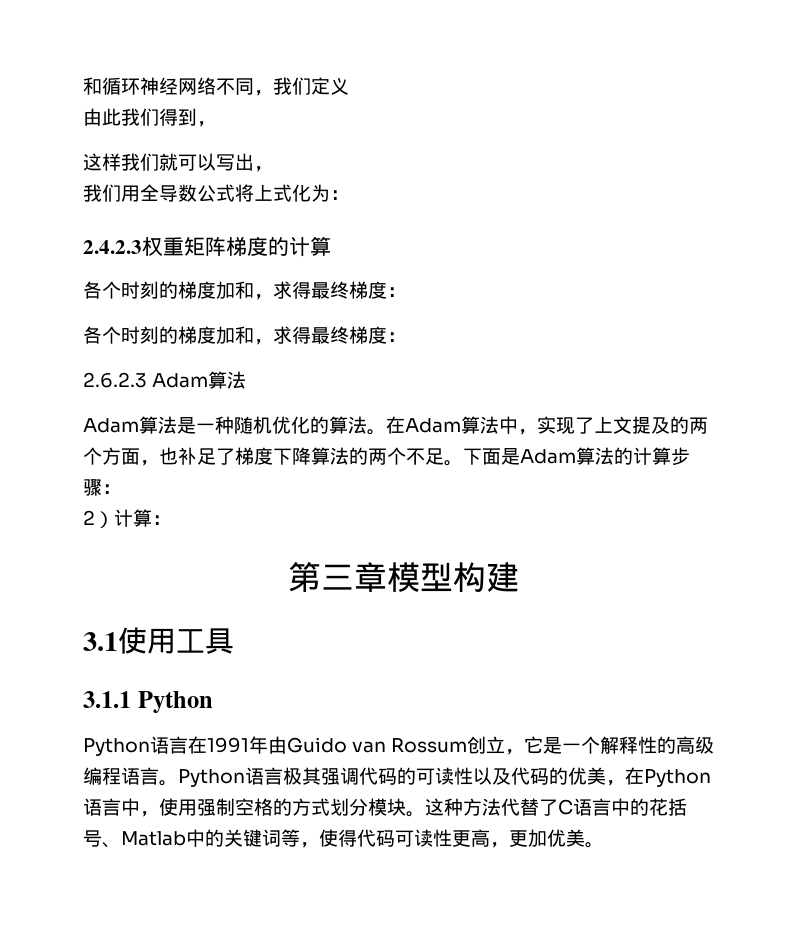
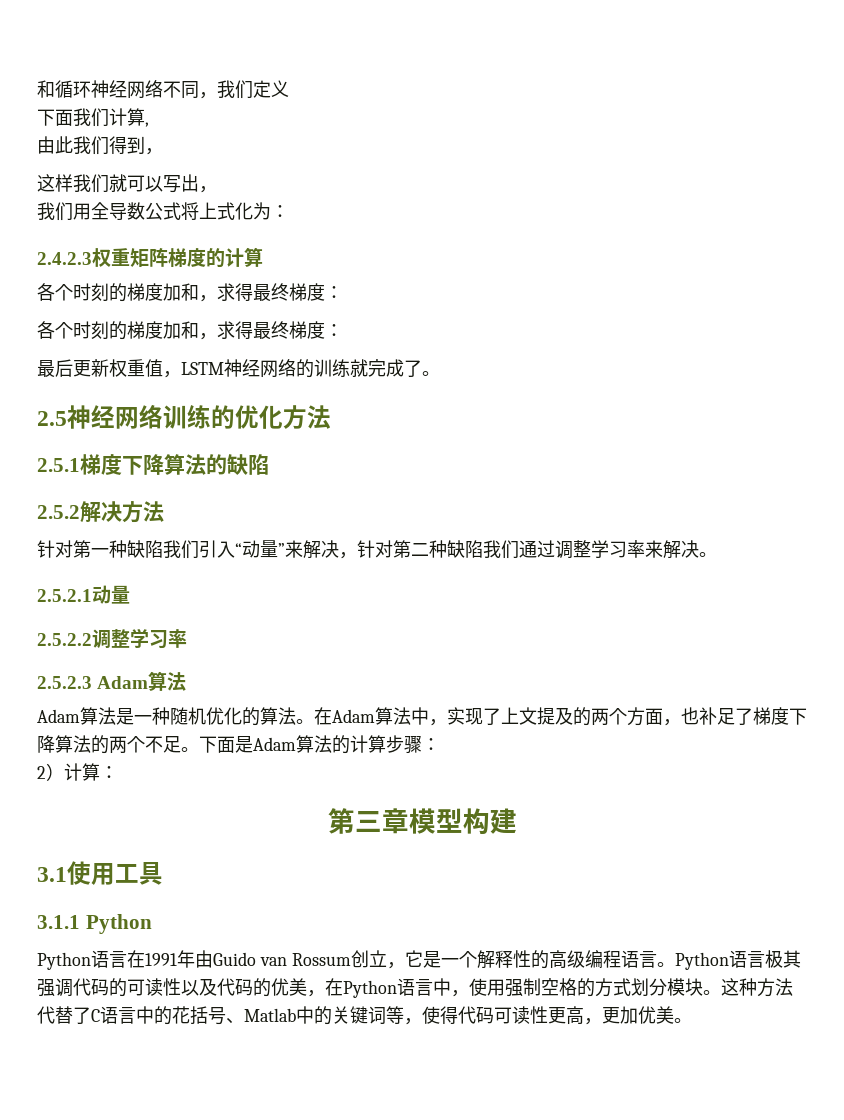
+ 下面我们计算,
- 2.6.2.3 Adam算法
+ 最后更新权重值，LSTM神经网络的训练就完成了。
+ 2.5神经网络训练的优化方法
+ 2.5.1梯度下降算法的缺陷
+ 2.5.2解决方法
+ 针对第一种缺陷我们引入“动量”来解决，针对第二种缺陷我们通过调整学习率来解决。
+ 2.5.2.1动量
+ 2.5.2.2调整学习率
+ 2.5.2.3 Adam算法

